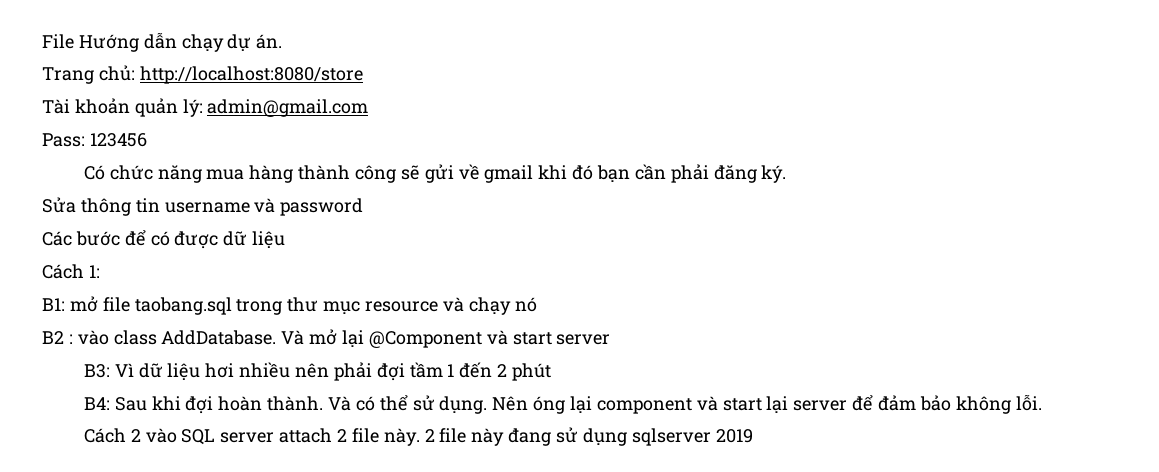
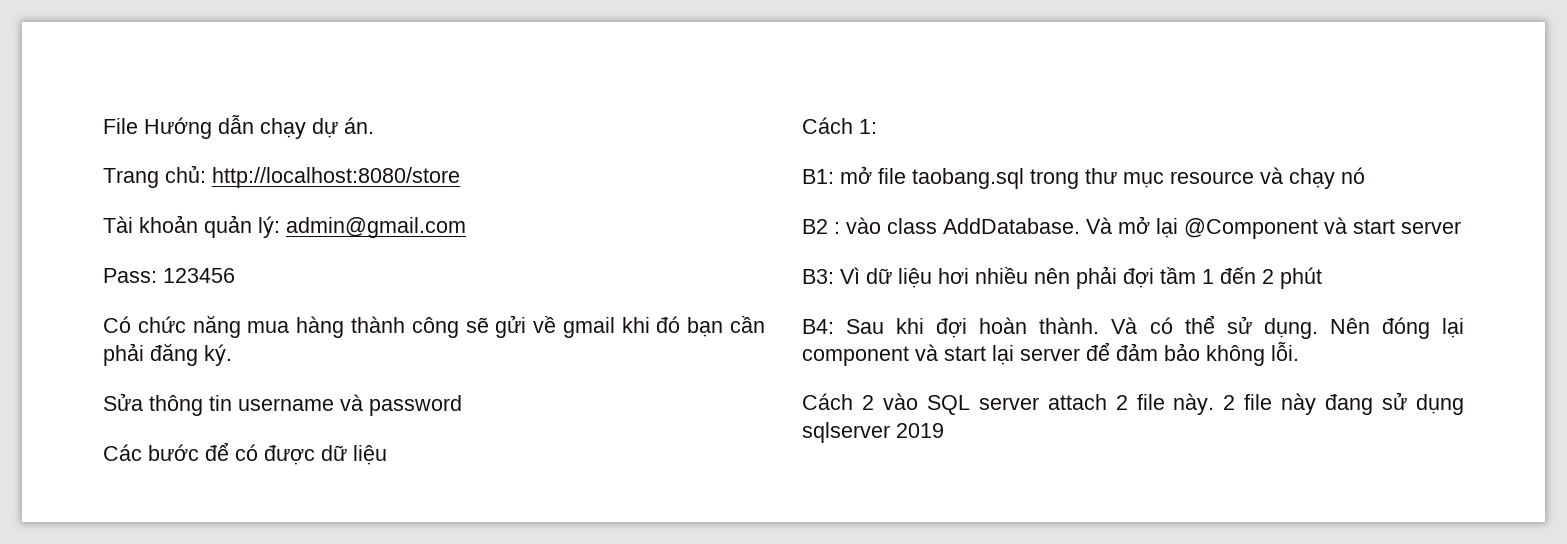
- Nên óng lại component và start lại server để đảm bảo không lỗi.
+ Nên đóng lại component và start lại server để đảm bảo không lỗi.

